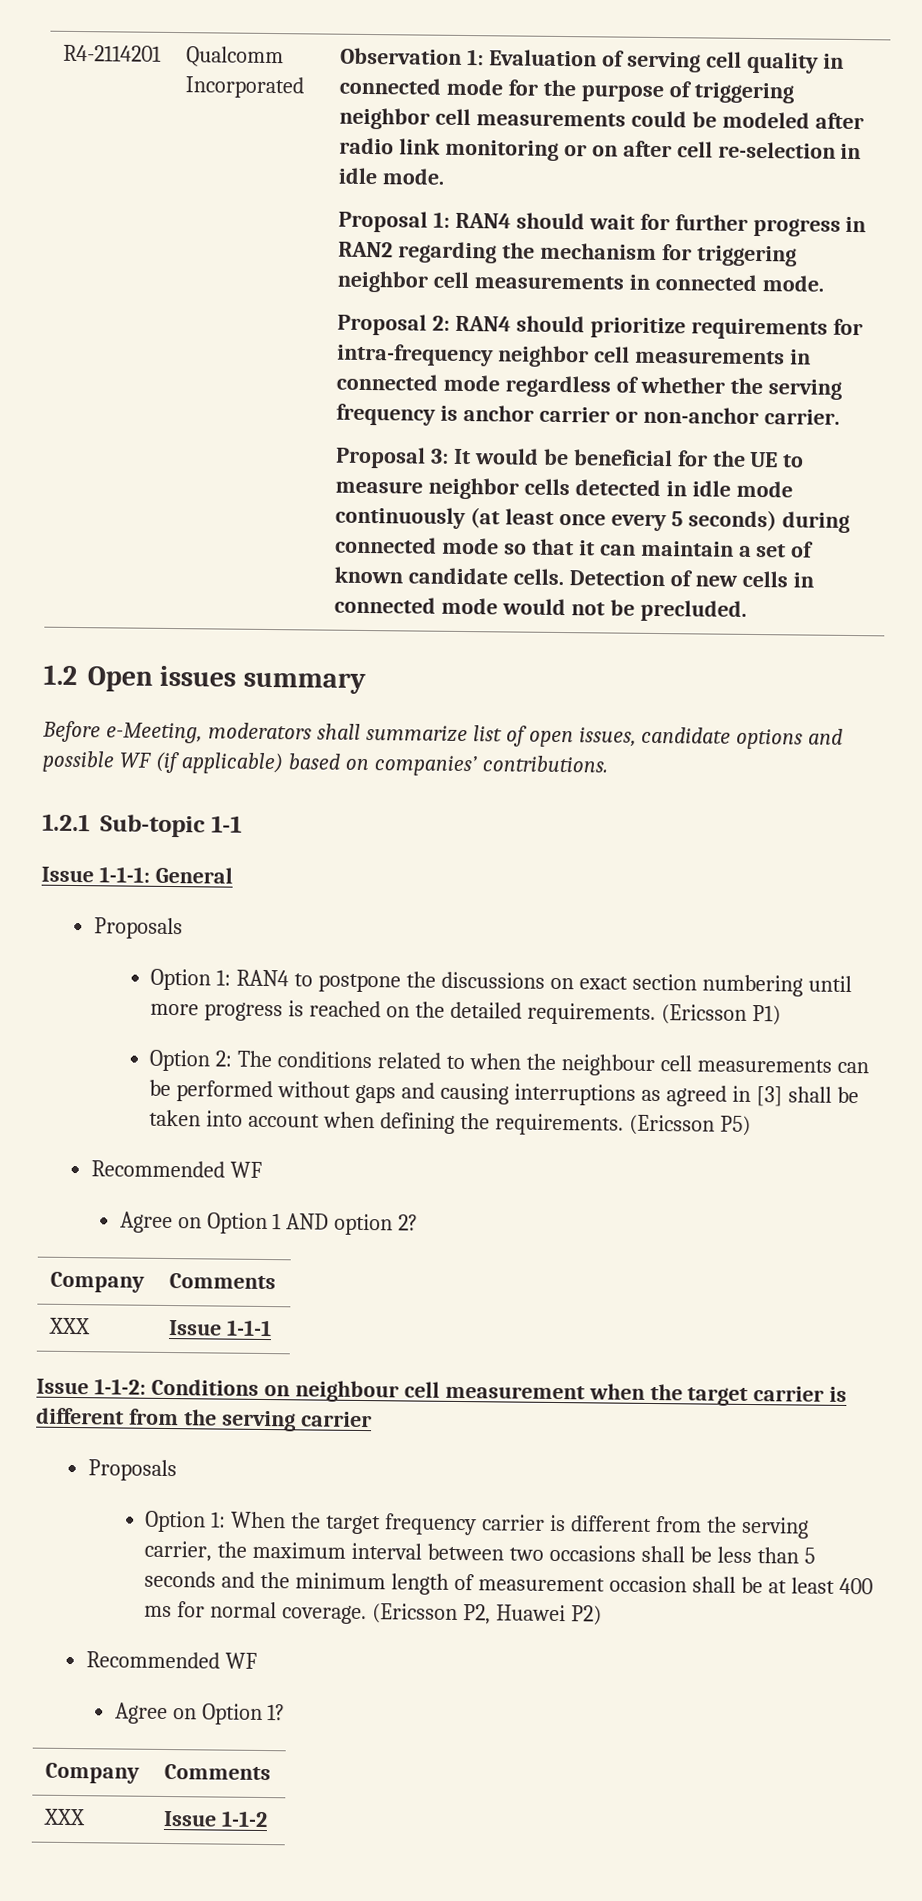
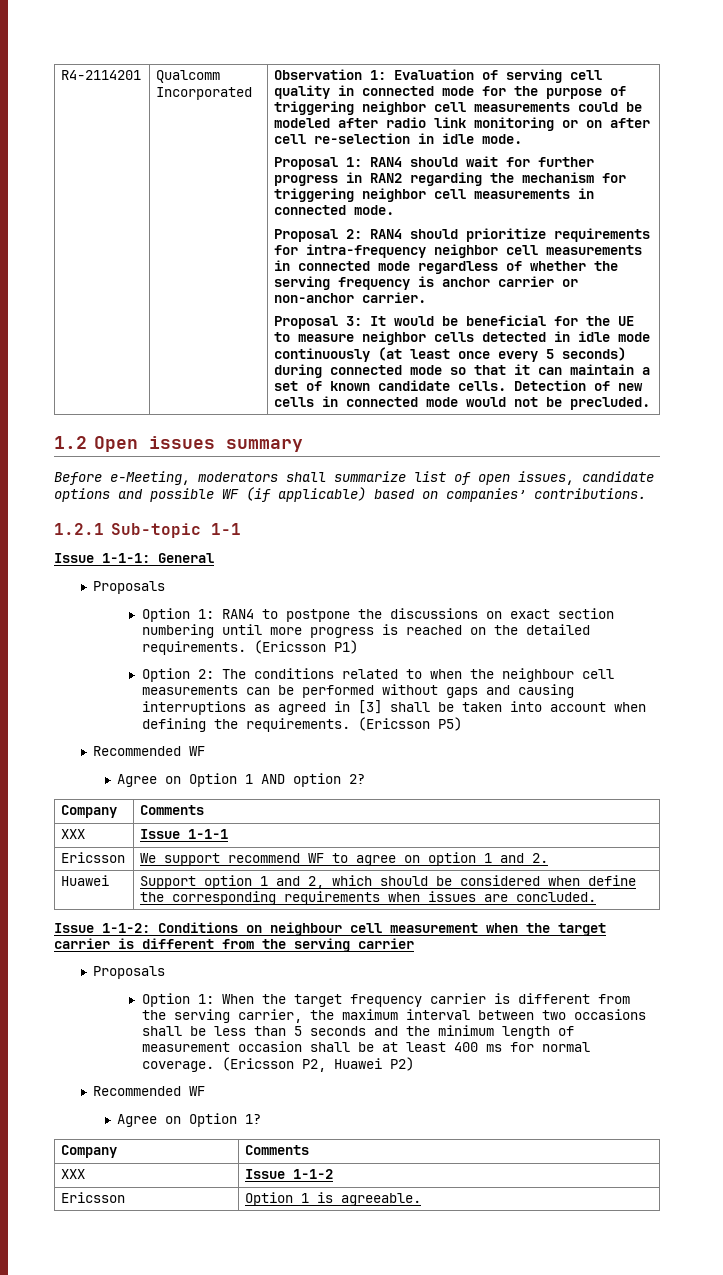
+ Ericsson | We support recommend WF to agree on option 1 and 2.
+ Huawei | Support option 1 and 2, which should be considered when define the corresponding requirements when issues are concluded.
+ Ericsson | Option 1 is agreeable.

